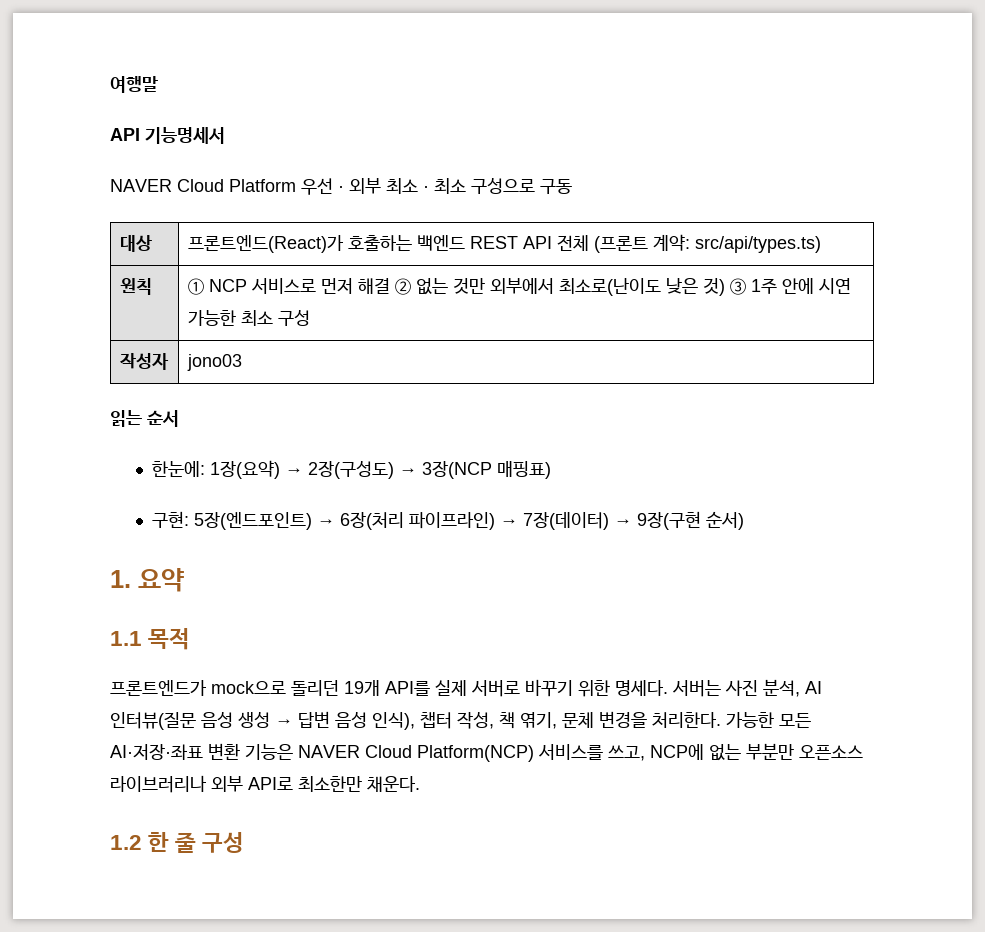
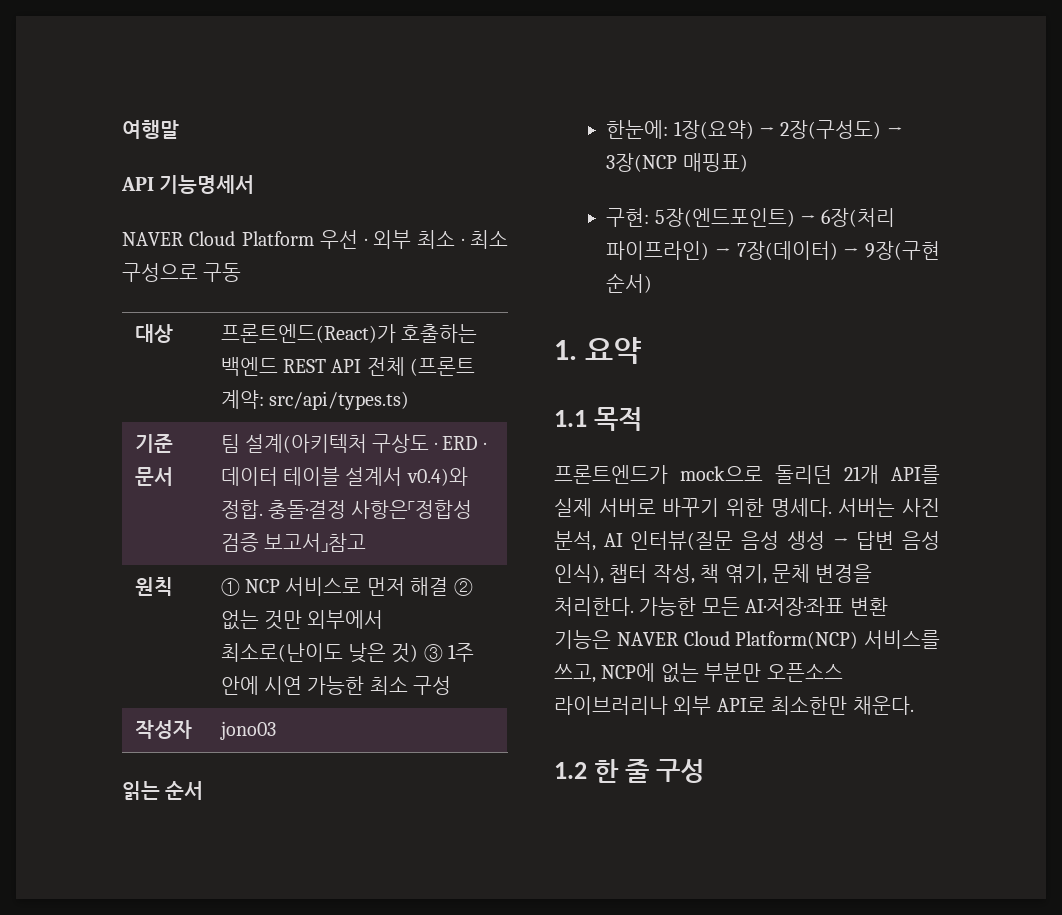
+ 기준 문서 | 팀 설계(아키텍처 구상도 · ERD · 데이터 테이블 설계서 v0.4)와 정합. 충돌·결정 사항은「정합성 검증 보고서」참고
- 프론트엔드가 mock으로 돌리던 19개 API를 실제 서버로 바꾸기 위한 명세다.
+ 프론트엔드가 mock으로 돌리던 21개 API를 실제 서버로 바꾸기 위한 명세다.

